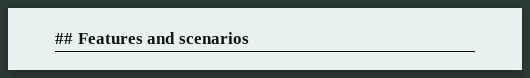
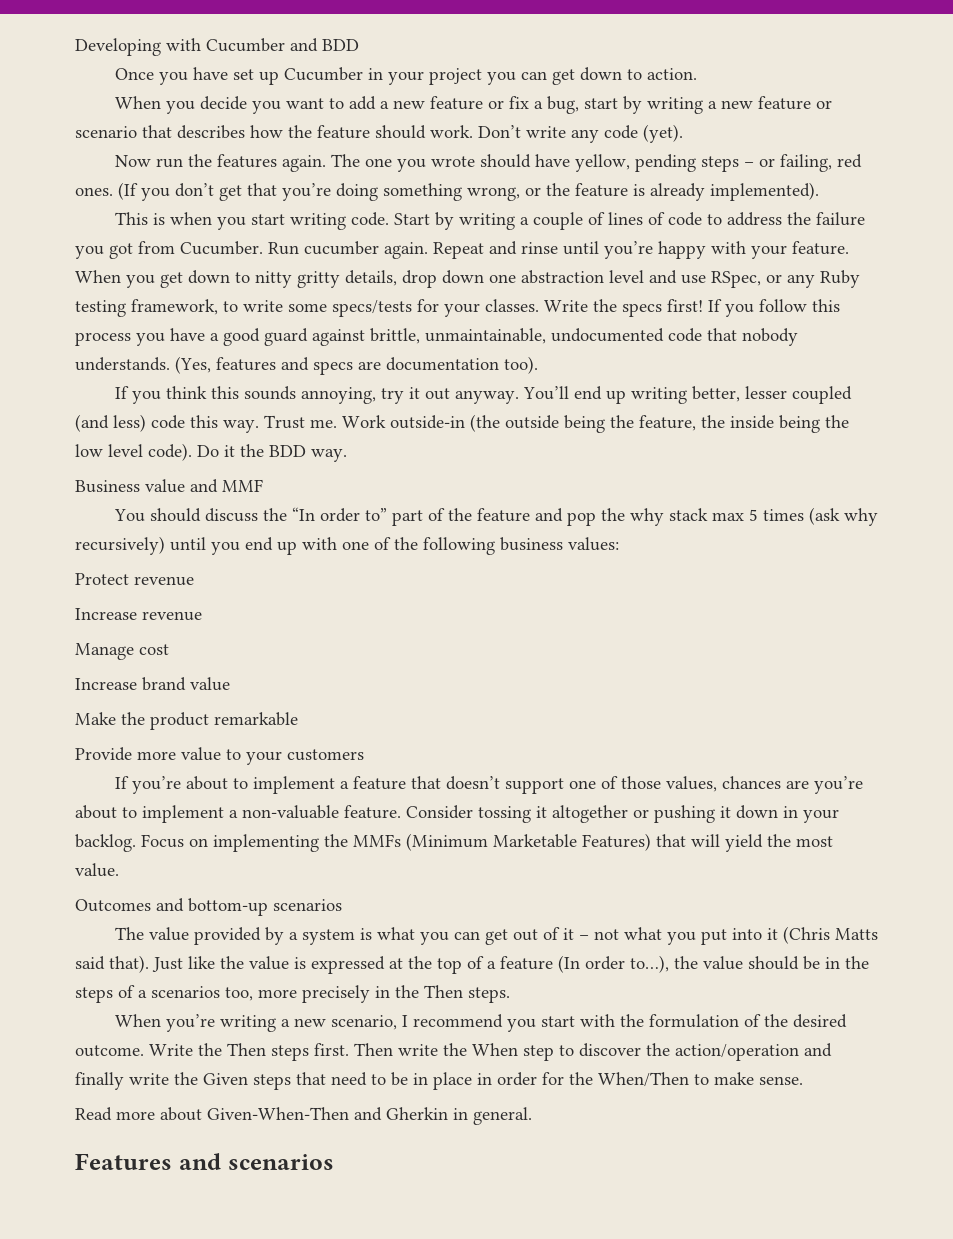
- ## Features and scenarios
+ Developing with Cucumber and BDD
+ Once you have set up Cucumber in your project you can get down to action.
+ When you decide you want to add a new feature or fix a bug, start by writing a new feature or scenario that describes how the feature should work. Don’t write any code (yet).
+ Now run the features again. The one you wrote should have yellow, pending steps – or failing, red ones. (If you don’t get that you’re doing something wrong, or the feature is already implemented).
+ This is when you start writing code. Start by writing a couple of lines of code to address the failure you got from Cucumber. Run cucumber again. Repeat and rinse until you’re happy with your feature. When you get down to nitty gritty details, drop down one abstraction level and use RSpec, or any Ruby testing framework, to write some specs/tests for your classes. Write the specs first! If you follow this process you have a good guard against brittle, unmaintainable, undocumented code that nobody understands. (Yes, features and specs are documentation too).
+ If you think this sounds annoying, try it out anyway. You’ll end up writing better, lesser coupled (and less) code this way. Trust me. Work outside-in (the outside being the feature, the inside being the low level code). Do it the BDD way.
+ Business value and MMF
+ You should discuss the “In order to” part of the feature and pop the why stack max 5 times (ask why recursively) until you end up with one of the following business values:
+ Protect revenue
+ Increase revenue
+ Manage cost
+ Increase brand value
+ Make the product remarkable
+ Provide more value to your customers
+ If you’re about to implement a feature that doesn’t support one of those values, chances are you’re about to implement a non-valuable feature. Consider tossing it altogether or pushing it down in your backlog. Focus on implementing the MMFs (Minimum Marketable Features) that will yield the most value.
+ Outcomes and bottom-up scenarios
+ The value provided by a system is what you can get out of it – not what you put into it (Chris Matts said that). Just like the value is expressed at the top of a feature (In order to…), the value should be in the steps of a scenarios too, more precisely in the Then steps.
+ When you’re writing a new scenario, I recommend you start with the formulation of the desired outcome. Write the Then steps first. Then write the When step to discover the action/operation and finally write the Given steps that need to be in place in order for the When/Then to make sense.
+ Read more about Given-When-Then and Gherkin in general.
+ Features and scenarios

